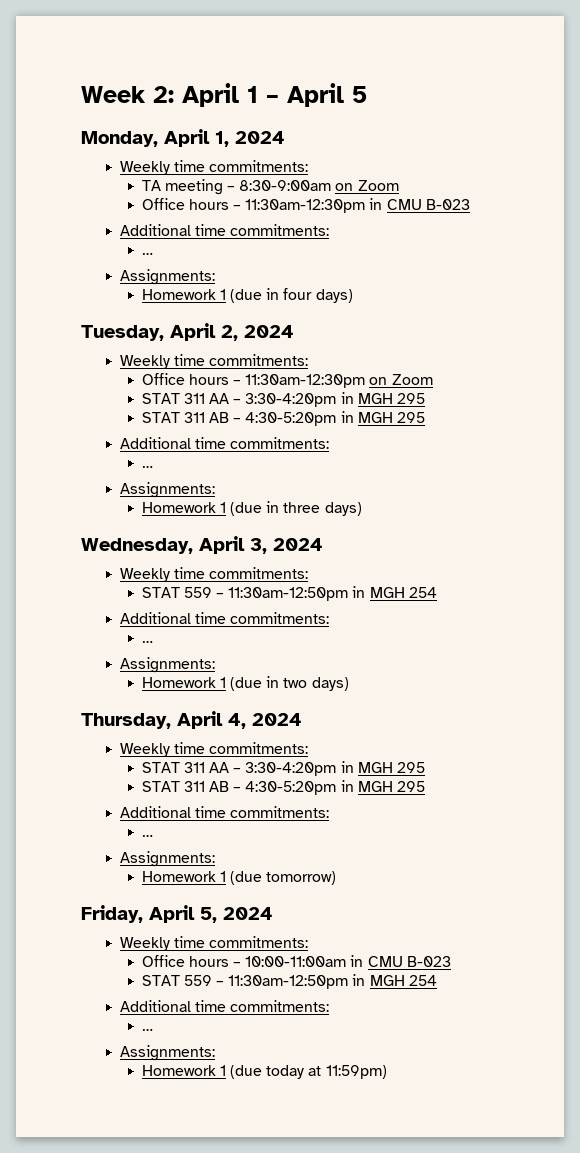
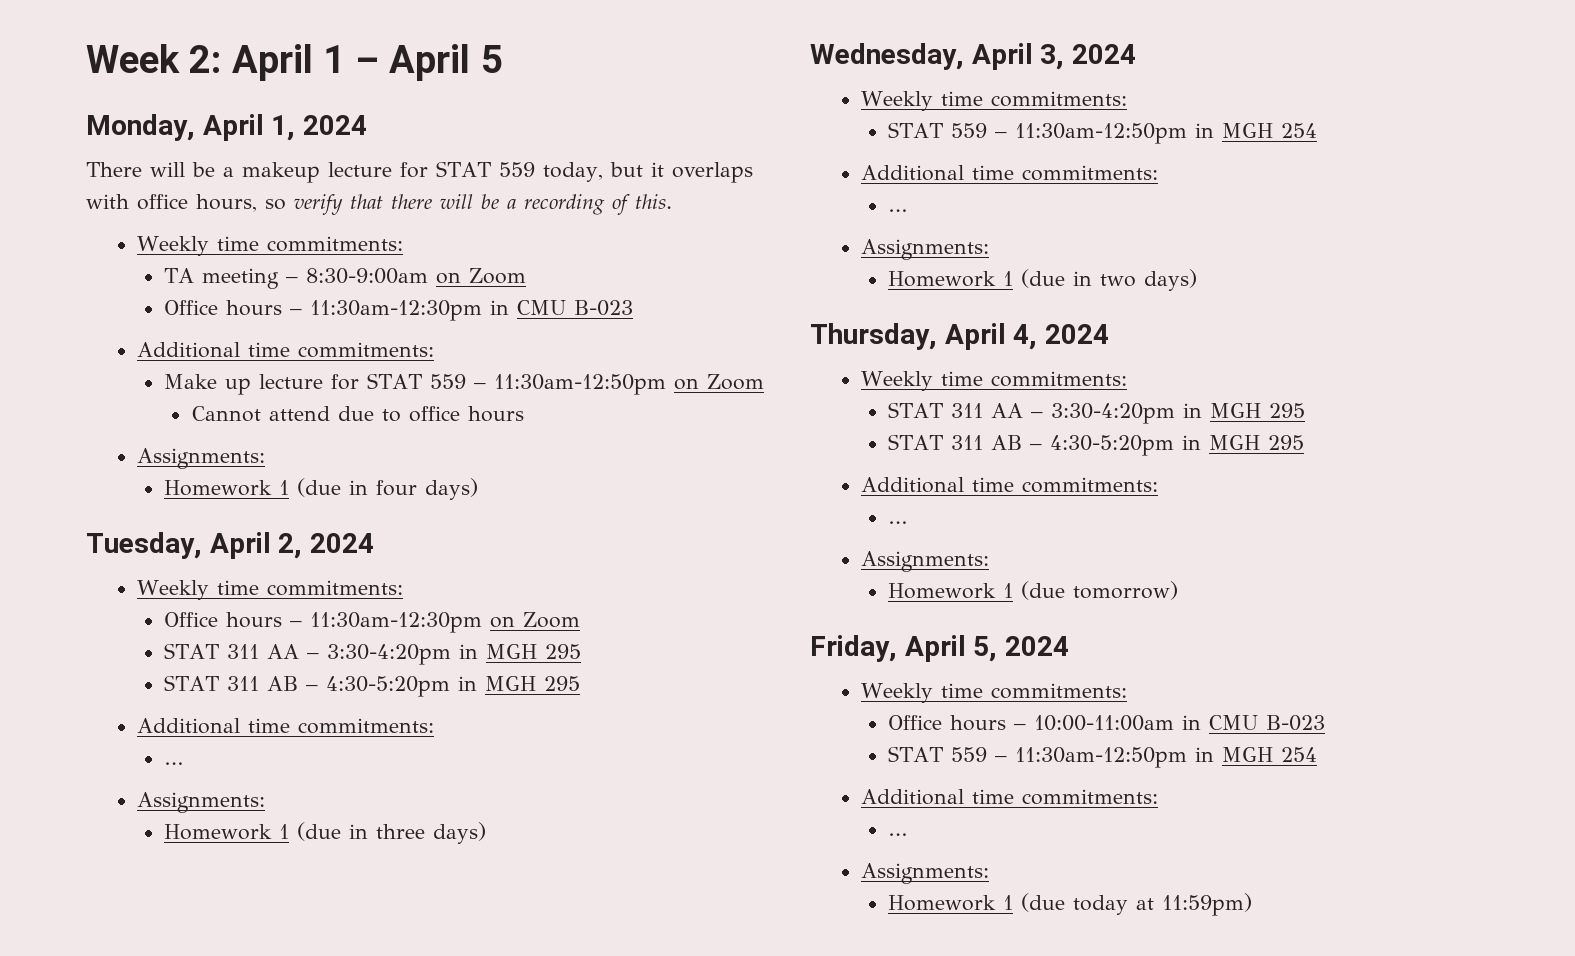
+ There will be a makeup lecture for STAT 559 today, but it overlaps with office hours, so verify that there will be a recording of this.
  Office hours – 11:30am-12:30pm in CMU B-023
  Additional time commitments:
- …
+ Make up lecture for STAT 559 – 11:30am-12:50pm on Zoom
+ Cannot attend due to office hours

